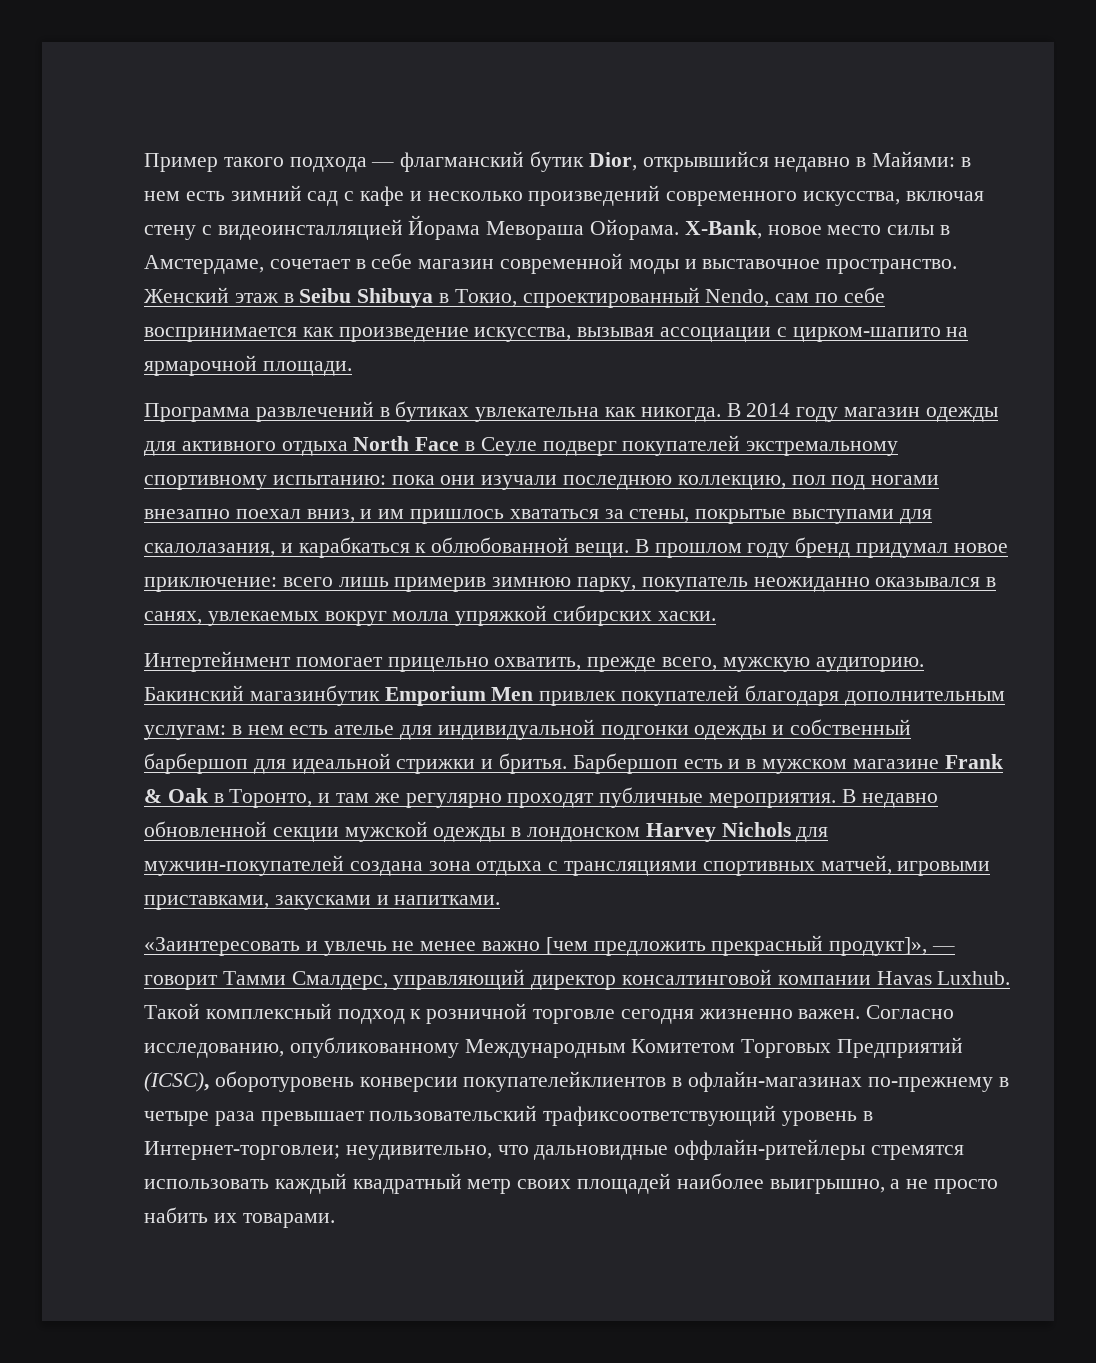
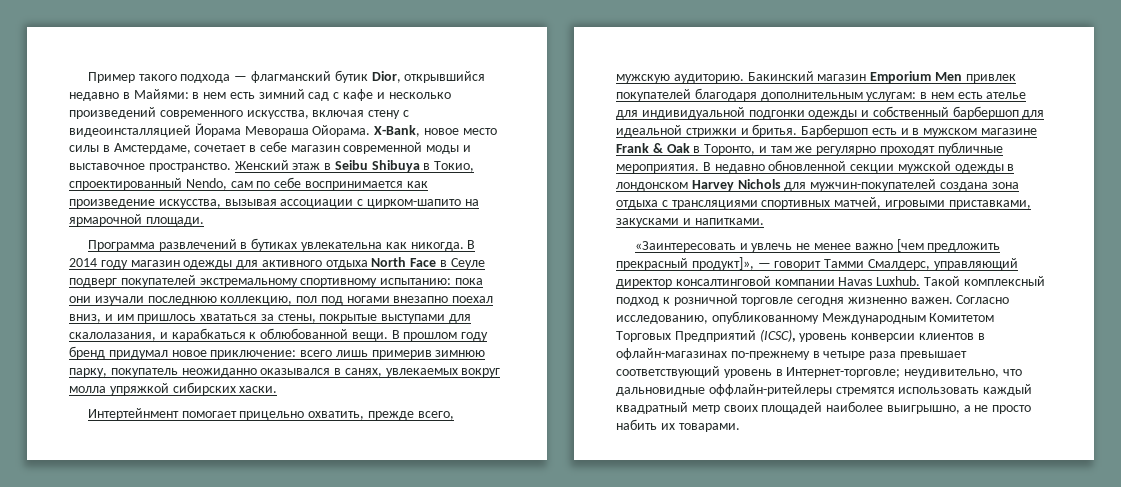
- Бакинский магазинбутик Emporium Men привлек покупателей благодаря дополнительным услугам: в нем есть ателье для индивидуальной подгонки одежды и собственный барбершоп для идеальной стрижки и бритья.
+ Бакинский магазин Emporium Men привлек покупателей благодаря дополнительным услугам: в нем есть ателье для индивидуальной подгонки одежды и собственный барбершоп для идеальной стрижки и бритья.
- Согласно исследованию, опубликованному Международным Комитетом Торговых Предприятий (ICSC), оборотуровень конверсии покупателейклиентов в офлайн-магазинах по-прежнему в четыре раза превышает пользовательский трафиксоответствующий уровень в Интернет-торговлеи; неудивительно, что дальновидные оффлайн-ритейлеры стремятся использовать каждый квадратный метр своих площадей наиболее выигрышно, а не просто набить их товарами.
+ Согласно исследованию, опубликованному Международным Комитетом Торговых Предприятий (ICSC), уровень конверсии клиентов в офлайн-магазинах по-прежнему в четыре раза превышает соответствующий уровень в Интернет-торговле; неудивительно, что дальновидные оффлайн-ритейлеры стремятся использовать каждый квадратный метр своих площадей наиболее выигрышно, а не просто набить их товарами.

